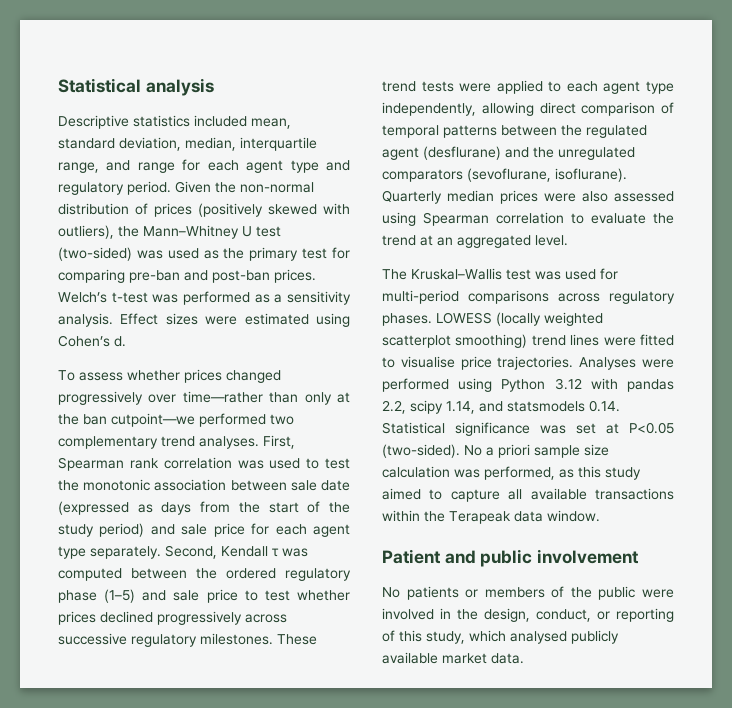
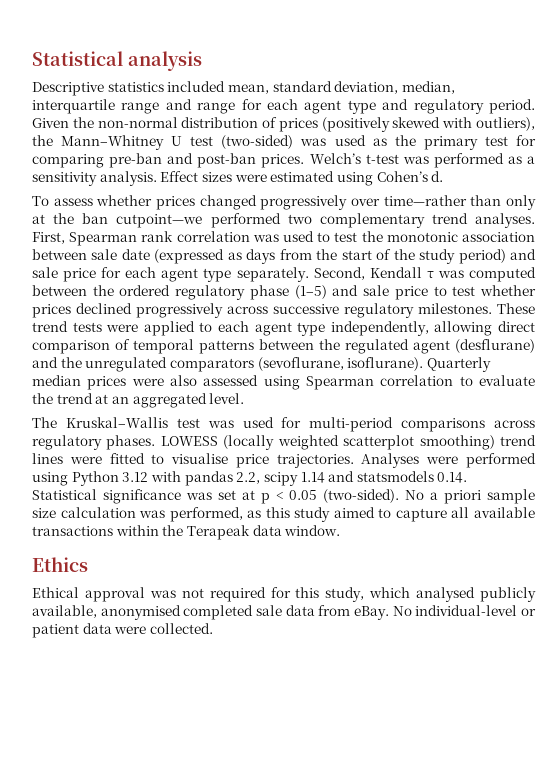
- Descriptive statistics included mean, standard deviation, median, interquartile range, and range for each agent type and regulatory period.
+ Descriptive statistics included mean, standard deviation, median, interquartile range and range for each agent type and regulatory period.
- Analyses were performed using Python 3.12 with pandas 2.2, scipy 1.14, and statsmodels 0.14. Statistical significance was set at P<0.05 (two-sided).
+ Analyses were performed using Python 3.12 with pandas 2.2, scipy 1.14 and statsmodels 0.14. Statistical significance was set at p < 0.05 (two-sided).
- Patient and public involvement
- No patients or members of the public were involved in the design, conduct, or reporting of this study, which analysed publicly available market data.
+ Ethics
+ Ethical approval was not required for this study, which analysed publicly available, anonymised completed sale data from eBay. No individual-level or patient data were collected.

